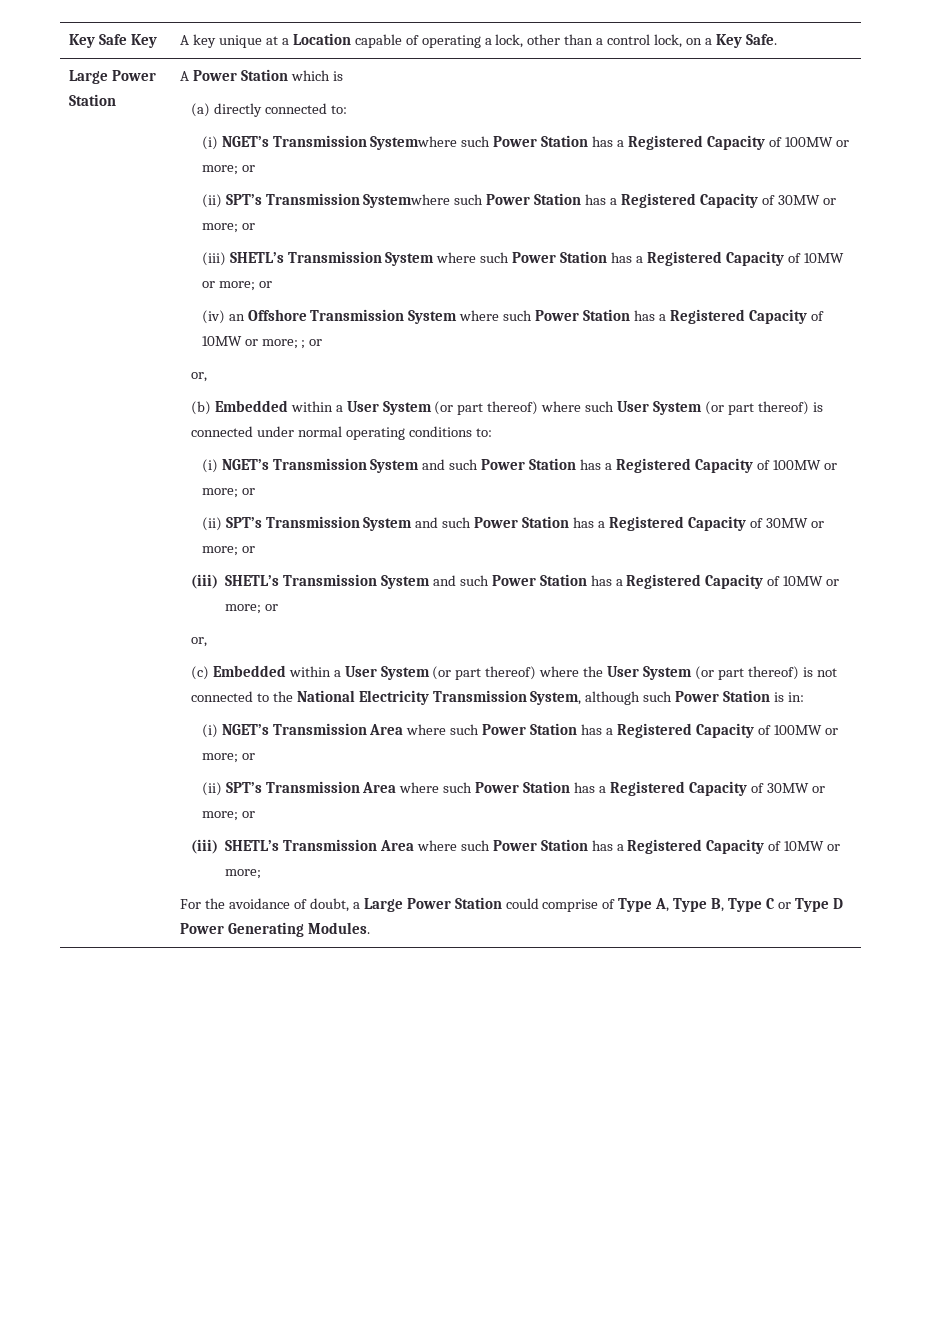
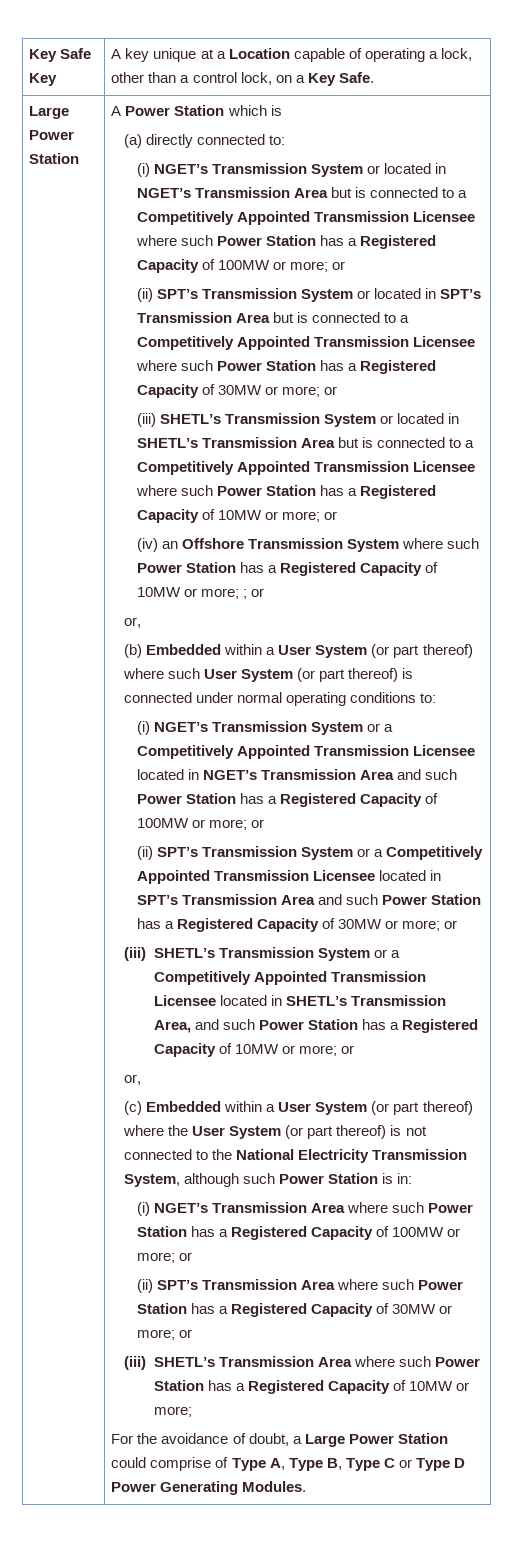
- (i) NGET’s Transmission Systemwhere such Power Station has a Registered Capacity of 100MW or more; or
+ (i) NGET’s Transmission System or located in NGET’s Transmission Area but is connected to a Competitively Appointed Transmission Licensee where such Power Station has a Registered Capacity of 100MW or more; or
- (ii) SPT’s Transmission Systemwhere such Power Station has a Registered Capacity of 30MW or more; or
+ (ii) SPT’s Transmission System or located in SPT’s Transmission Area but is connected to a Competitively Appointed Transmission Licensee where such Power Station has a Registered Capacity of 30MW or more; or
- (iii) SHETL’s Transmission System where such Power Station has a Registered Capacity of 10MW or more; or
+ (iii) SHETL’s Transmission System or located in SHETL’s Transmission Area but is connected to a Competitively Appointed Transmission Licensee where such Power Station has a Registered Capacity of 10MW or more; or
- (i) NGET’s Transmission System and such Power Station has a Registered Capacity of 100MW or more; or
+ (i) NGET’s Transmission System or a Competitively Appointed Transmission Licensee located in NGET’s Transmission Area and such Power Station has a Registered Capacity of 100MW or more; or
- (ii) SPT’s Transmission System and such Power Station has a Registered Capacity of 30MW or more; or
+ (ii) SPT’s Transmission System or a Competitively Appointed Transmission Licensee located in SPT’s Transmission Area and such Power Station has a Registered Capacity of 30MW or more; or
- (iii) SHETL’s Transmission System and such Power Station has a Registered Capacity of 10MW or more; or
+ (iii) SHETL’s Transmission System or a Competitively Appointed Transmission Licensee located in SHETL’s Transmission Area, and such Power Station has a Registered Capacity of 10MW or more; or

